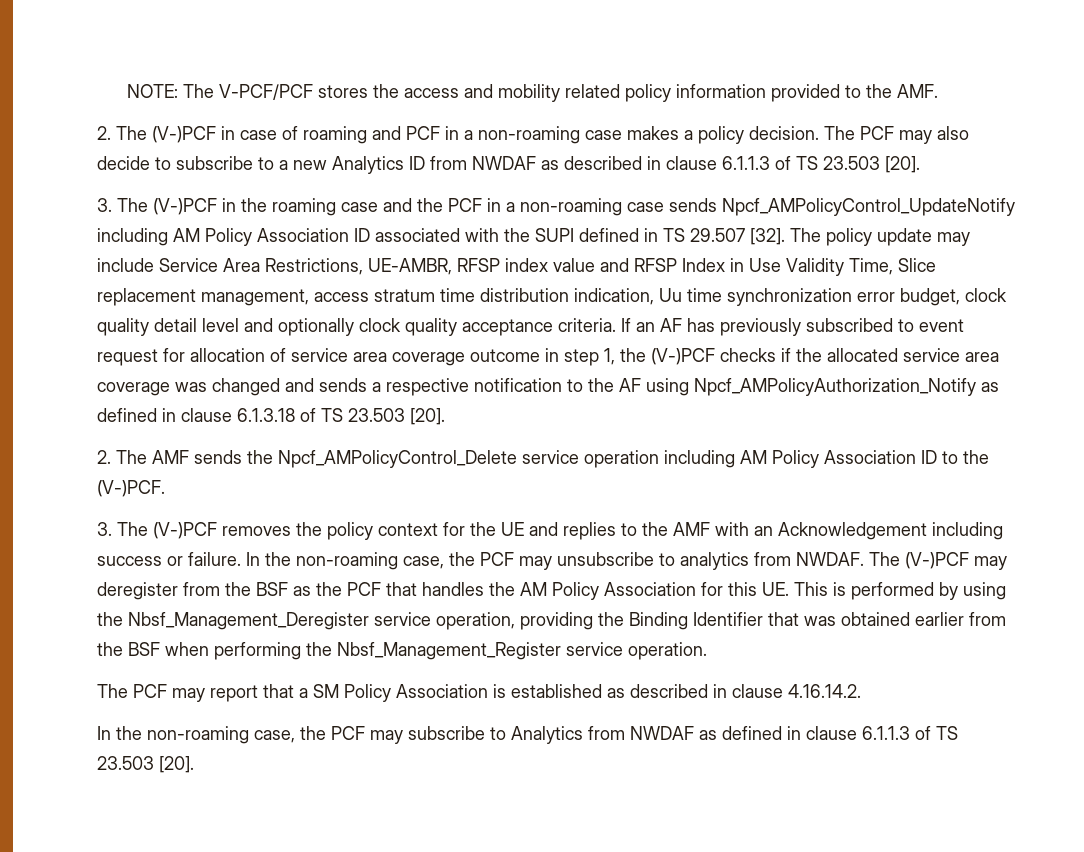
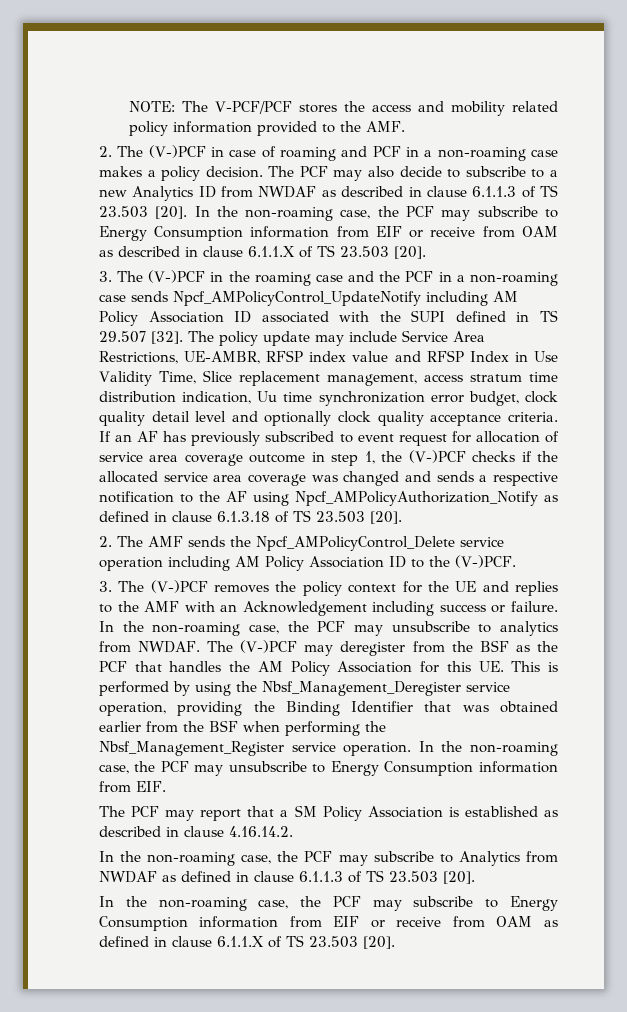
+ In the non-roaming case, the PCF may subscribe to Energy Consumption information from EIF or receive from OAM as described in clause 6.1.1.X of TS 23.503 [20].
+ In the non-roaming case, the PCF may unsubscribe to Energy Consumption information from EIF.
+ In the non-roaming case, the PCF may subscribe to Energy Consumption information from EIF or receive from OAM as defined in clause 6.1.1.X of TS 23.503 [20].

